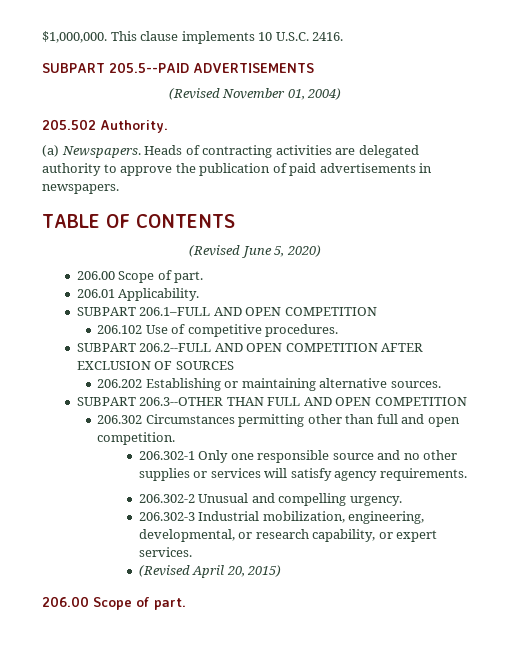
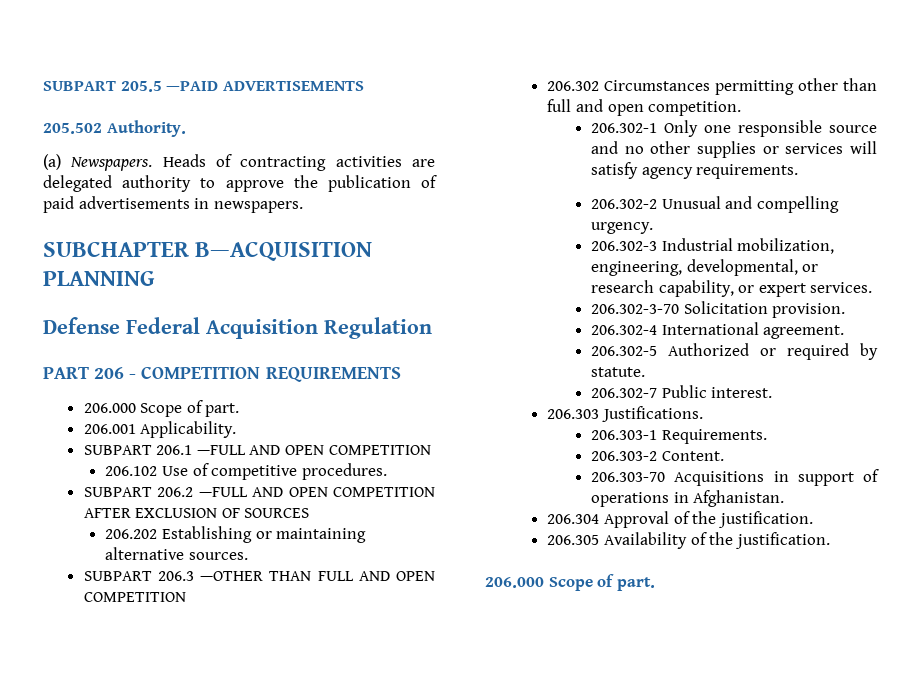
- $1,000,000. This clause implements 10 U.S.C. 2416.
- SUBPART 205.5--PAID ADVERTISEMENTS
- (Revised November 01, 2004)
+ SUBPART 205.5 —PAID ADVERTISEMENTS
- TABLE OF CONTENTS
- (Revised June 5, 2020)
- 206.00 Scope of part.
+ SUBCHAPTER B—ACQUISITION PLANNING
+ Defense Federal Acquisition Regulation
+ PART 206 - COMPETITION REQUIREMENTS
+ 206.000 Scope of part.
- 206.01 Applicability.
+ 206.001 Applicability.
- SUBPART 206.1–FULL AND OPEN COMPETITION
+ SUBPART 206.1 —FULL AND OPEN COMPETITION
- SUBPART 206.2--FULL AND OPEN COMPETITION AFTER EXCLUSION OF SOURCES
+ SUBPART 206.2 —FULL AND OPEN COMPETITION AFTER EXCLUSION OF SOURCES
- SUBPART 206.3--OTHER THAN FULL AND OPEN COMPETITION
+ SUBPART 206.3 —OTHER THAN FULL AND OPEN COMPETITION
- (Revised April 20, 2015)
- 206.00 Scope of part.
+ 206.302-3-70 Solicitation provision.
+ 206.302-4 International agreement.
+ 206.302-5 Authorized or required by statute.
+ 206.302-7 Public interest.
+ 206.303 Justifications.
+ 206.303-1 Requirements.
+ 206.303-2 Content.
+ 206.303-70 Acquisitions in support of operations in Afghanistan.
+ 206.304 Approval of the justification.
+ 206.305 Availability of the justification.
+ 206.000 Scope of part.

